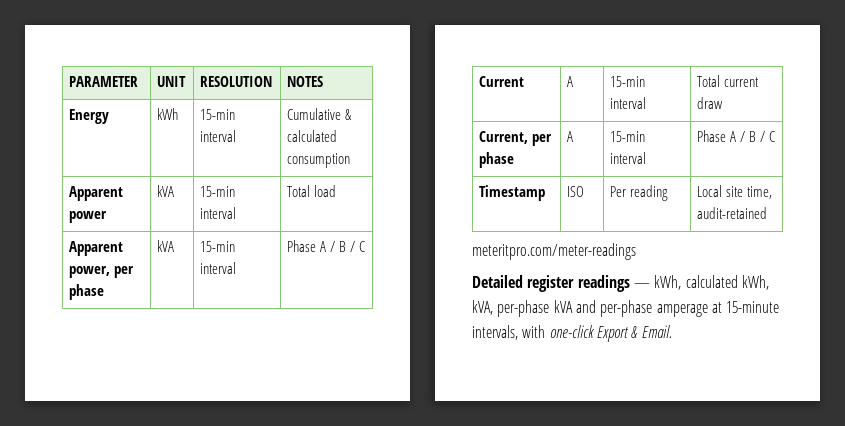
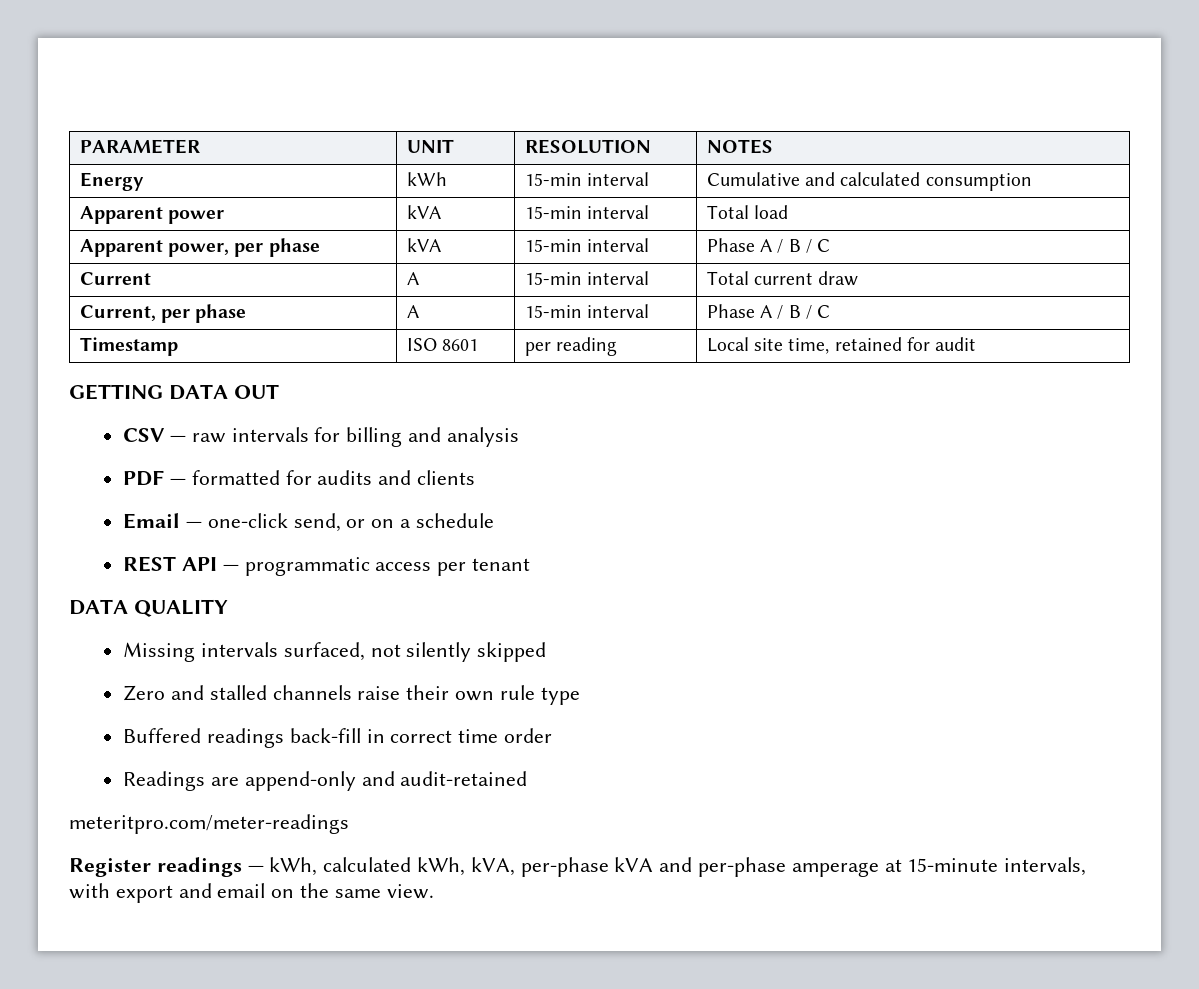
- Energy | kWh | 15-min interval | Cumulative & calculated consumption
+ Energy | kWh | 15-min interval | Cumulative and calculated consumption
- Timestamp | ISO | Per reading | Local site time, audit-retained
+ Timestamp | ISO 8601 | per reading | Local site time, retained for audit
+ GETTING DATA OUT
+ CSV — raw intervals for billing and analysis
+ PDF — formatted for audits and clients
+ Email — one-click send, or on a schedule
+ REST API — programmatic access per tenant
+ DATA QUALITY
+ Missing intervals surfaced, not silently skipped
+ Zero and stalled channels raise their own rule type
+ Buffered readings back-fill in correct time order
+ Readings are append-only and audit-retained
- Detailed register readings — kWh, calculated kWh, kVA, per-phase kVA and per-phase amperage at 15-minute intervals, with one-click Export & Email.
+ Register readings — kWh, calculated kWh, kVA, per-phase kVA and per-phase amperage at 15-minute intervals, with export and email on the same view.

